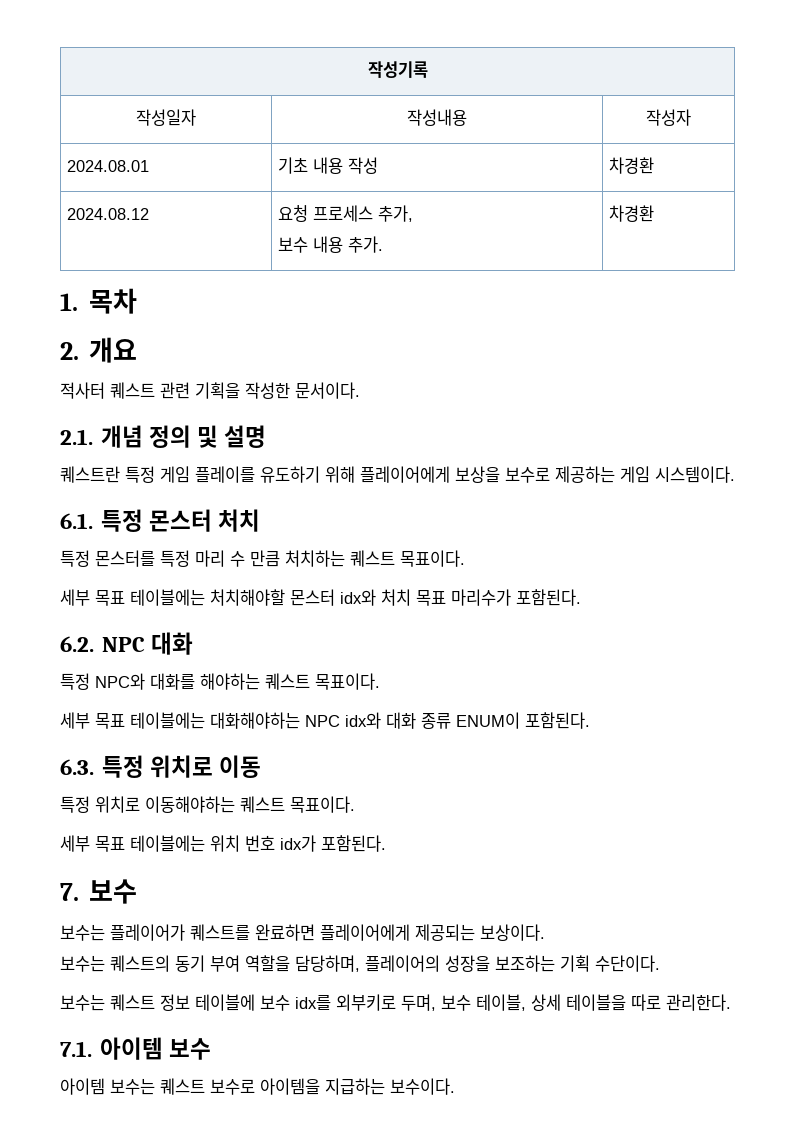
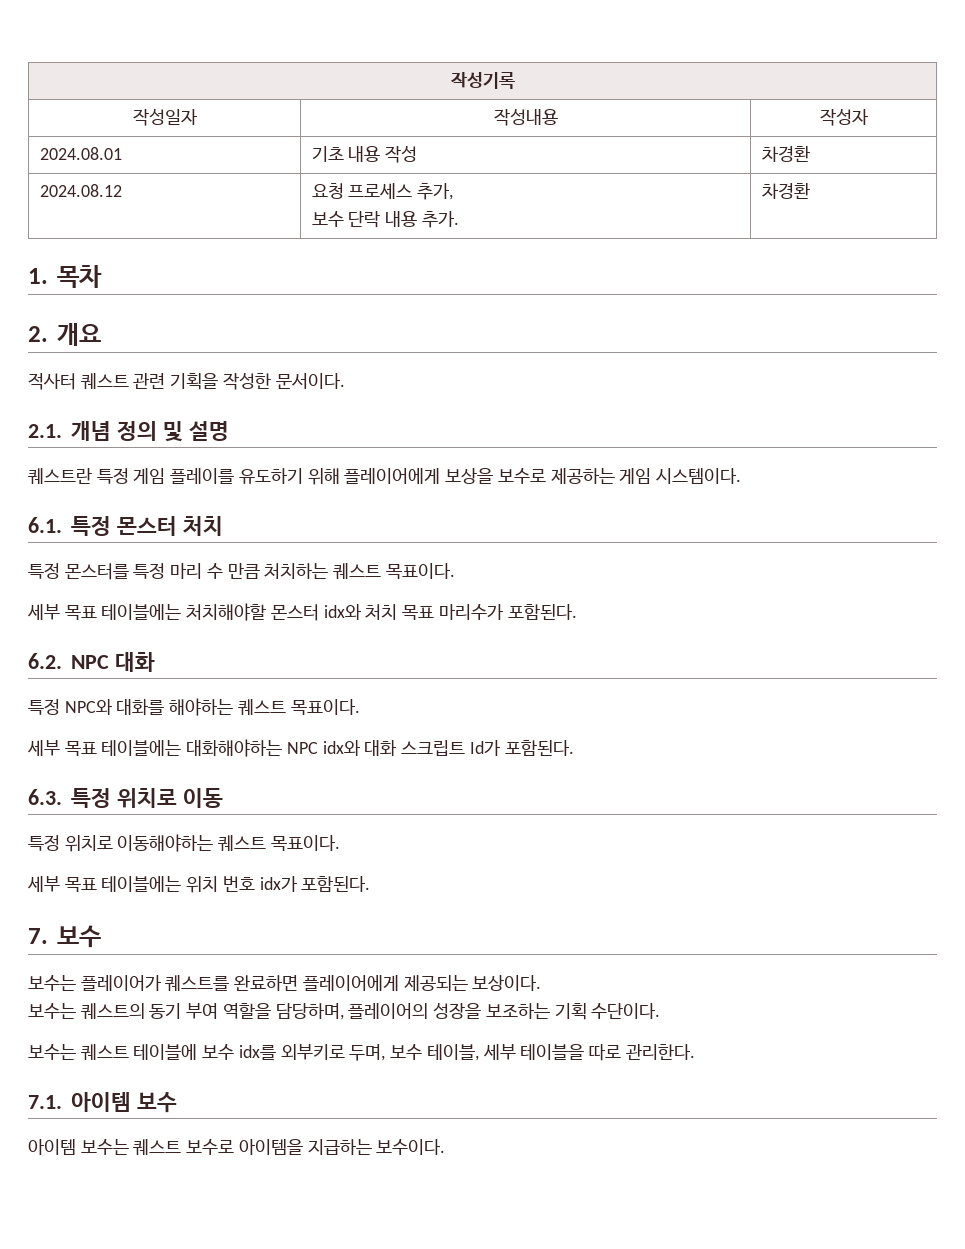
  2024.08.12 | 요청 프로세스 추가,
- 보수 내용 추가. | 차경환
+ 보수 단락 내용 추가. | 차경환
- 세부 목표 테이블에는 대화해야하는 NPC idx와 대화 종류 ENUM이 포함된다.
+ 세부 목표 테이블에는 대화해야하는 NPC idx와 대화 스크립트 Id가 포함된다.
- 보수는 퀘스트 정보 테이블에 보수 idx를 외부키로 두며, 보수 테이블, 상세 테이블을 따로 관리한다.
+ 보수는 퀘스트 테이블에 보수 idx를 외부키로 두며, 보수 테이블, 세부 테이블을 따로 관리한다.

